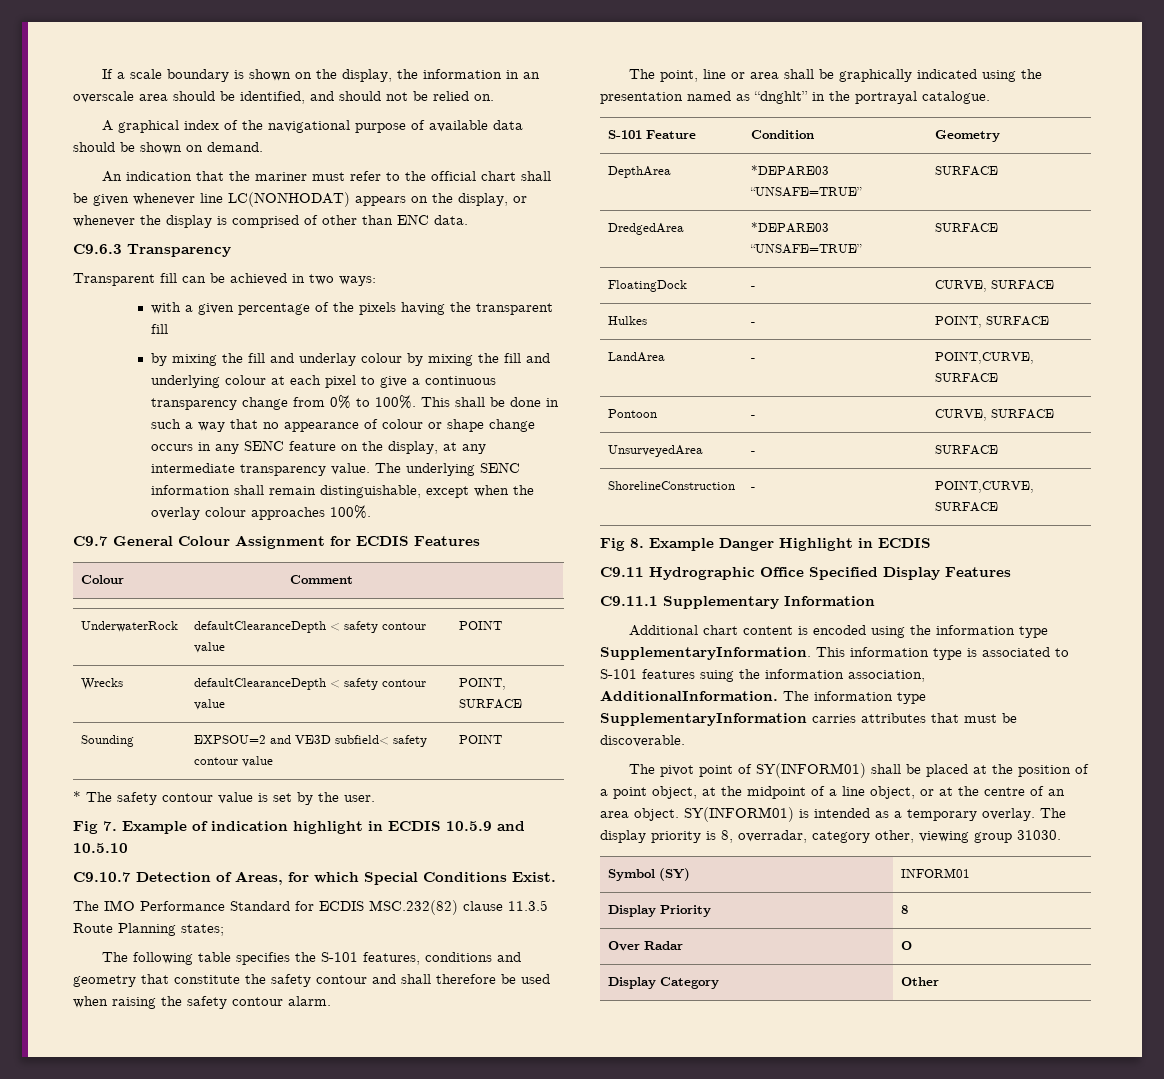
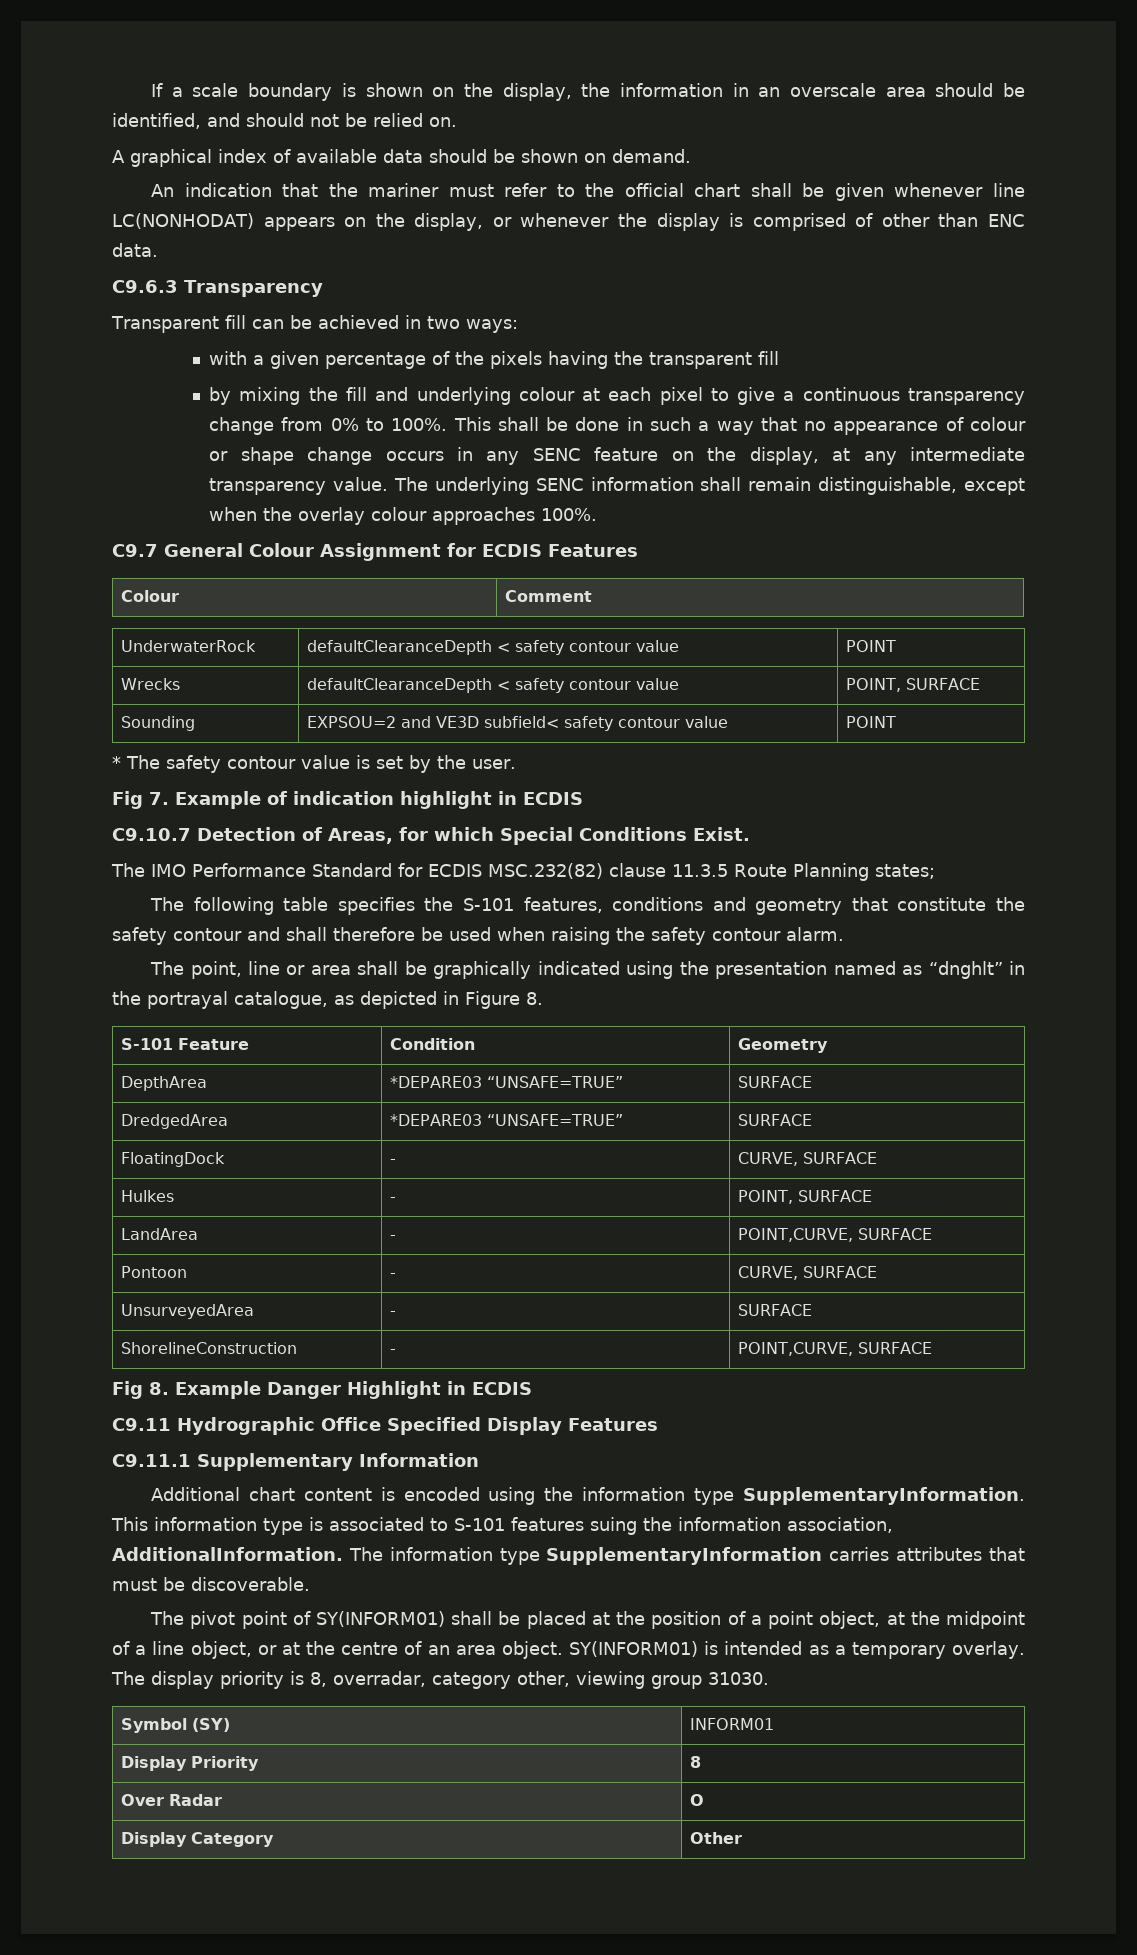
- A graphical index of the navigational purpose of available data should be shown on demand.
+ A graphical index of available data should be shown on demand.
- by mixing the fill and underlay colour by mixing the fill and underlying colour at each pixel to give a continuous transparency change from 0% to 100%.
+ by mixing the fill and underlying colour at each pixel to give a continuous transparency change from 0% to 100%.
- Fig 7. Example of indication highlight in ECDIS 10.5.9 and 10.5.10
+ Fig 7. Example of indication highlight in ECDIS
- The point, line or area shall be graphically indicated using the presentation named as “dnghlt” in the portrayal catalogue.
+ The point, line or area shall be graphically indicated using the presentation named as “dnghlt” in the portrayal catalogue, as depicted in Figure 8.

